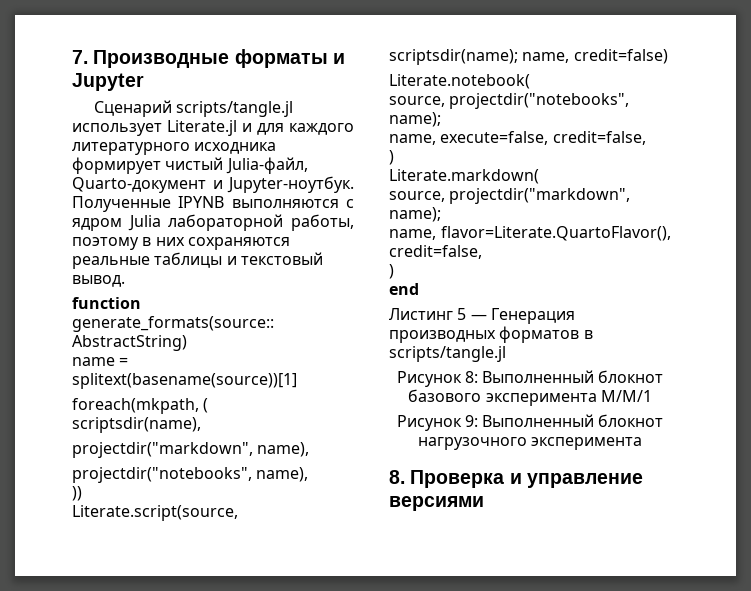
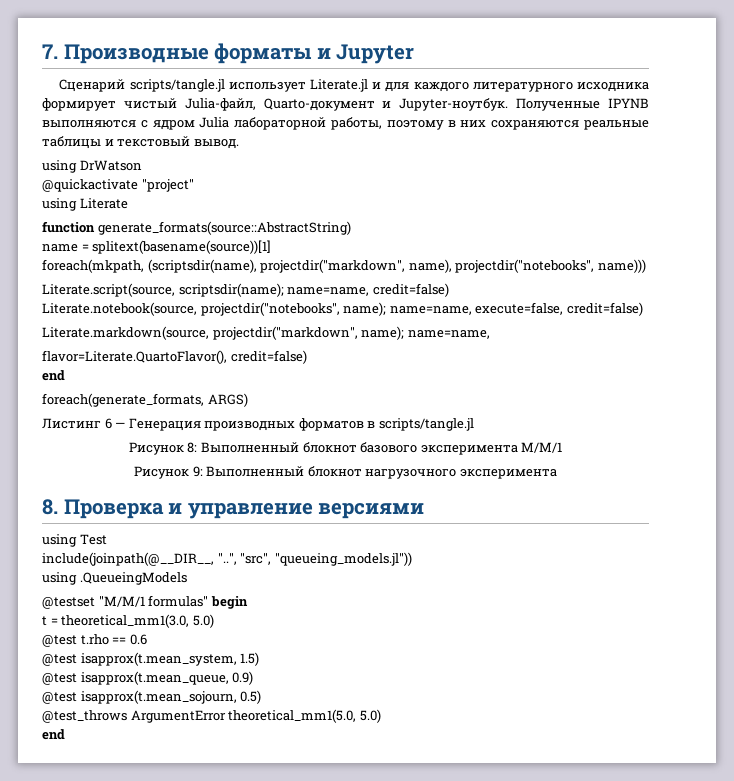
+ using DrWatson
+ @quickactivate "project"
+ using Literate
- foreach(mkpath, (
- scriptsdir(name),
- projectdir("markdown", name),
- projectdir("notebooks", name),
- ))
+ foreach(mkpath, (scriptsdir(name), projectdir("markdown", name), projectdir("notebooks", name)))
- Literate.script(source, scriptsdir(name); name, credit=false)
- Literate.notebook(
- source, projectdir("notebooks", name);
- name, execute=false, credit=false,
- )
- Literate.markdown(
- source, projectdir("markdown", name);
- name, flavor=Literate.QuartoFlavor(), credit=false,
- )
+ Literate.script(source, scriptsdir(name); name=name, credit=false)
+ Literate.notebook(source, projectdir("notebooks", name); name=name, execute=false, credit=false)
+ Literate.markdown(source, projectdir("markdown", name); name=name,
+ flavor=Literate.QuartoFlavor(), credit=false)
  end
+ foreach(generate_formats, ARGS)
- Листинг 5 — Генерация производных форматов в scripts/tangle.jl
+ Листинг 6 — Генерация производных форматов в scripts/tangle.jl
+ using Test
+ include(joinpath(@__DIR__, "..", "src", "queueing_models.jl"))
+ using .QueueingModels
+ @testset "M/M/1 formulas" begin
+ t = theoretical_mm1(3.0, 5.0)
+ @test t.rho == 0.6
+ @test isapprox(t.mean_system, 1.5)
+ @test isapprox(t.mean_queue, 0.9)
+ @test isapprox(t.mean_sojourn, 0.5)
+ @test_throws ArgumentError theoretical_mm1(5.0, 5.0)
+ end

